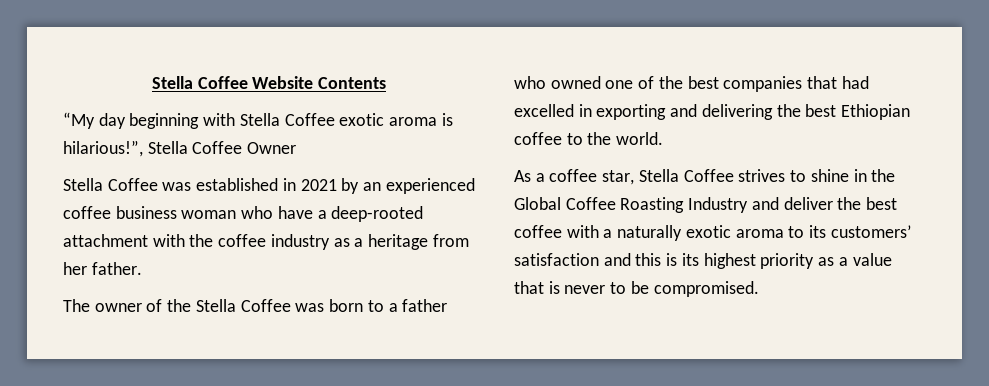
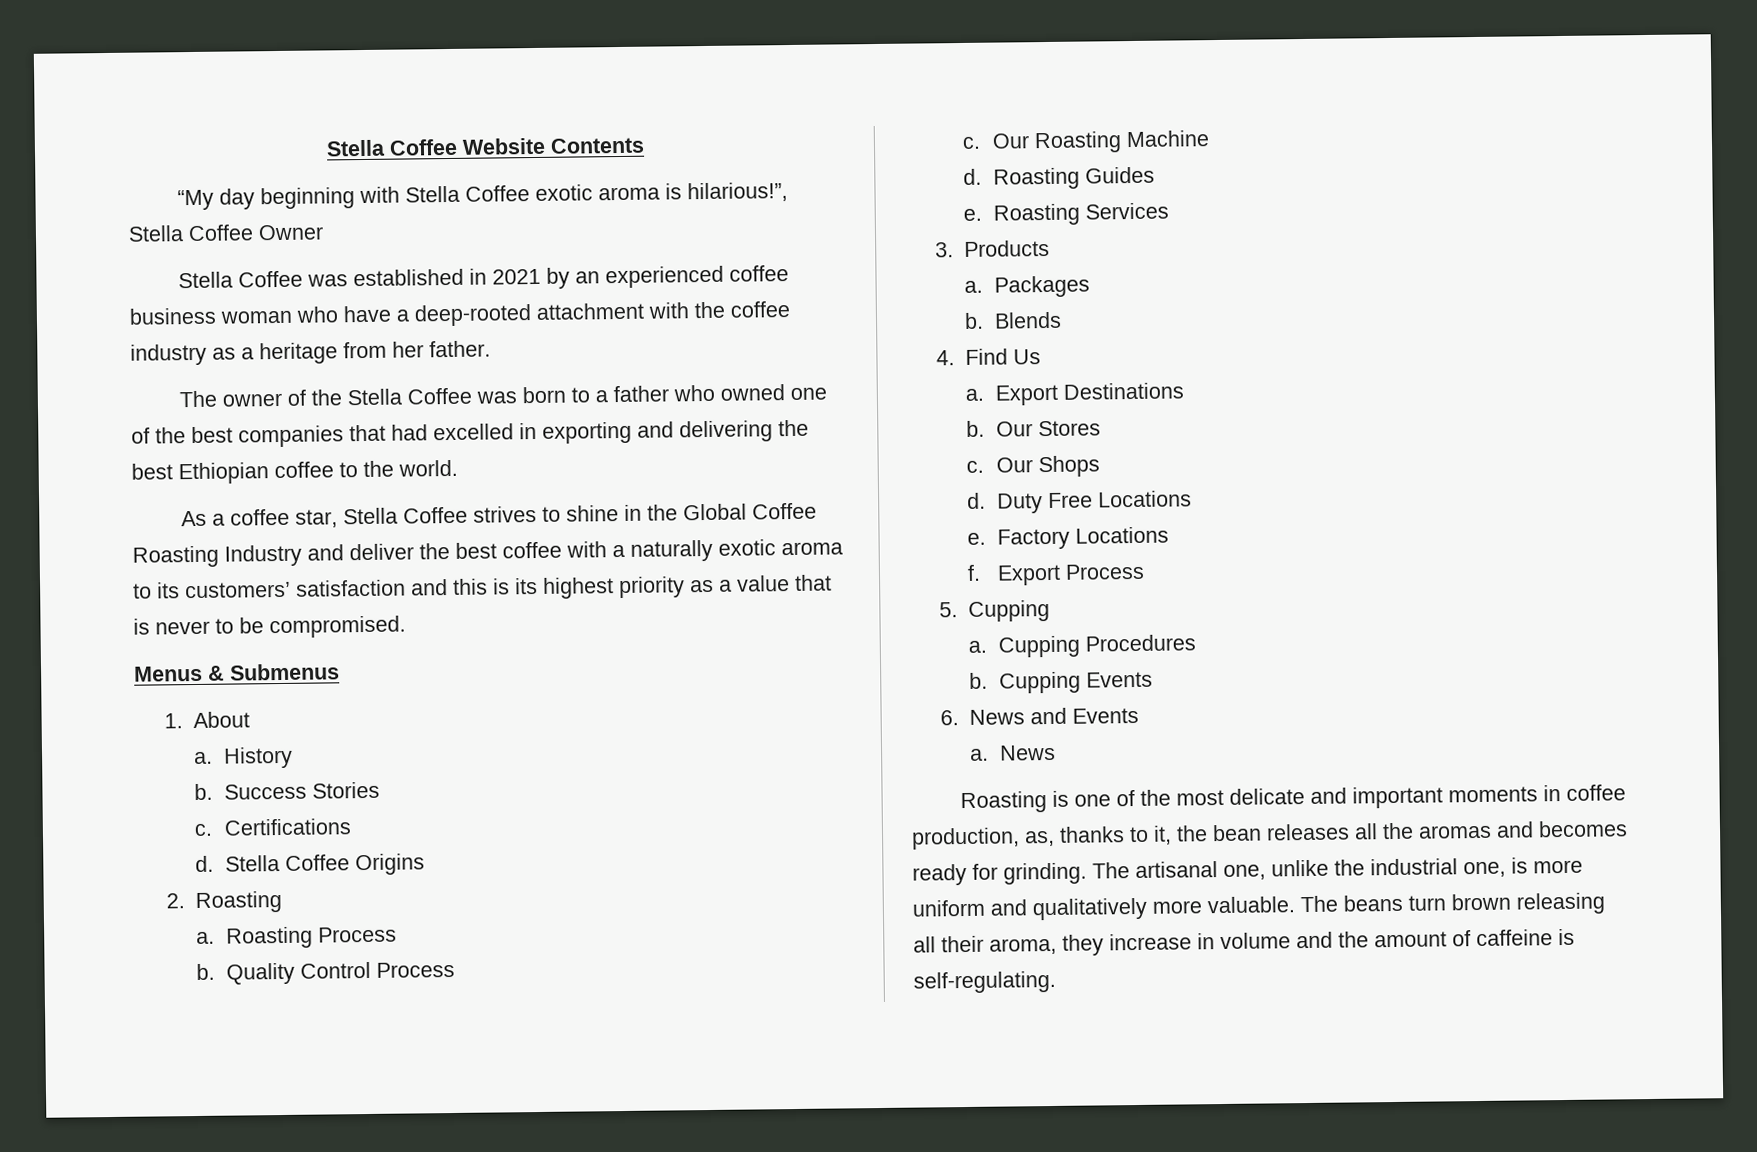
+ Menus & Submenus
+ 1. About
+ a. History
+ b. Success Stories
+ c. Certifications
+ d. Stella Coffee Origins
+ 2. Roasting
+ a. Roasting Process
+ b. Quality Control Process
+ c. Our Roasting Machine
+ d. Roasting Guides
+ e. Roasting Services
+ 3. Products
+ a. Packages
+ b. Blends
+ 4. Find Us
+ a. Export Destinations
+ b. Our Stores
+ c. Our Shops
+ d. Duty Free Locations
+ e. Factory Locations
+ f. Export Process
+ 5. Cupping
+ a. Cupping Procedures
+ b. Cupping Events
+ 6. News and Events
+ a. News
+ Roasting is one of the most delicate and important moments in coffee production, as, thanks to it, the bean releases all the aromas and becomes ready for grinding. The artisanal one, unlike the industrial one, is more uniform and qualitatively more valuable. The beans turn brown releasing all their aroma, they increase in volume and the amount of caffeine is self-regulating.

